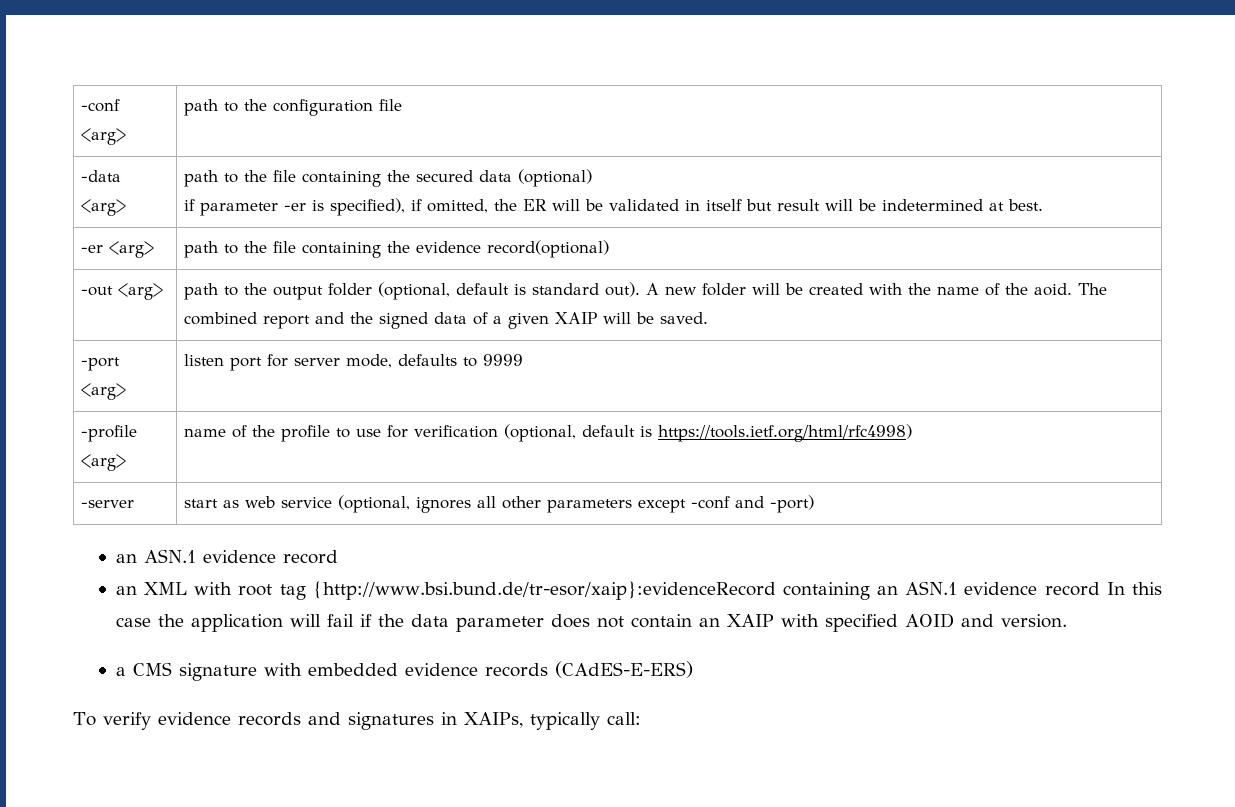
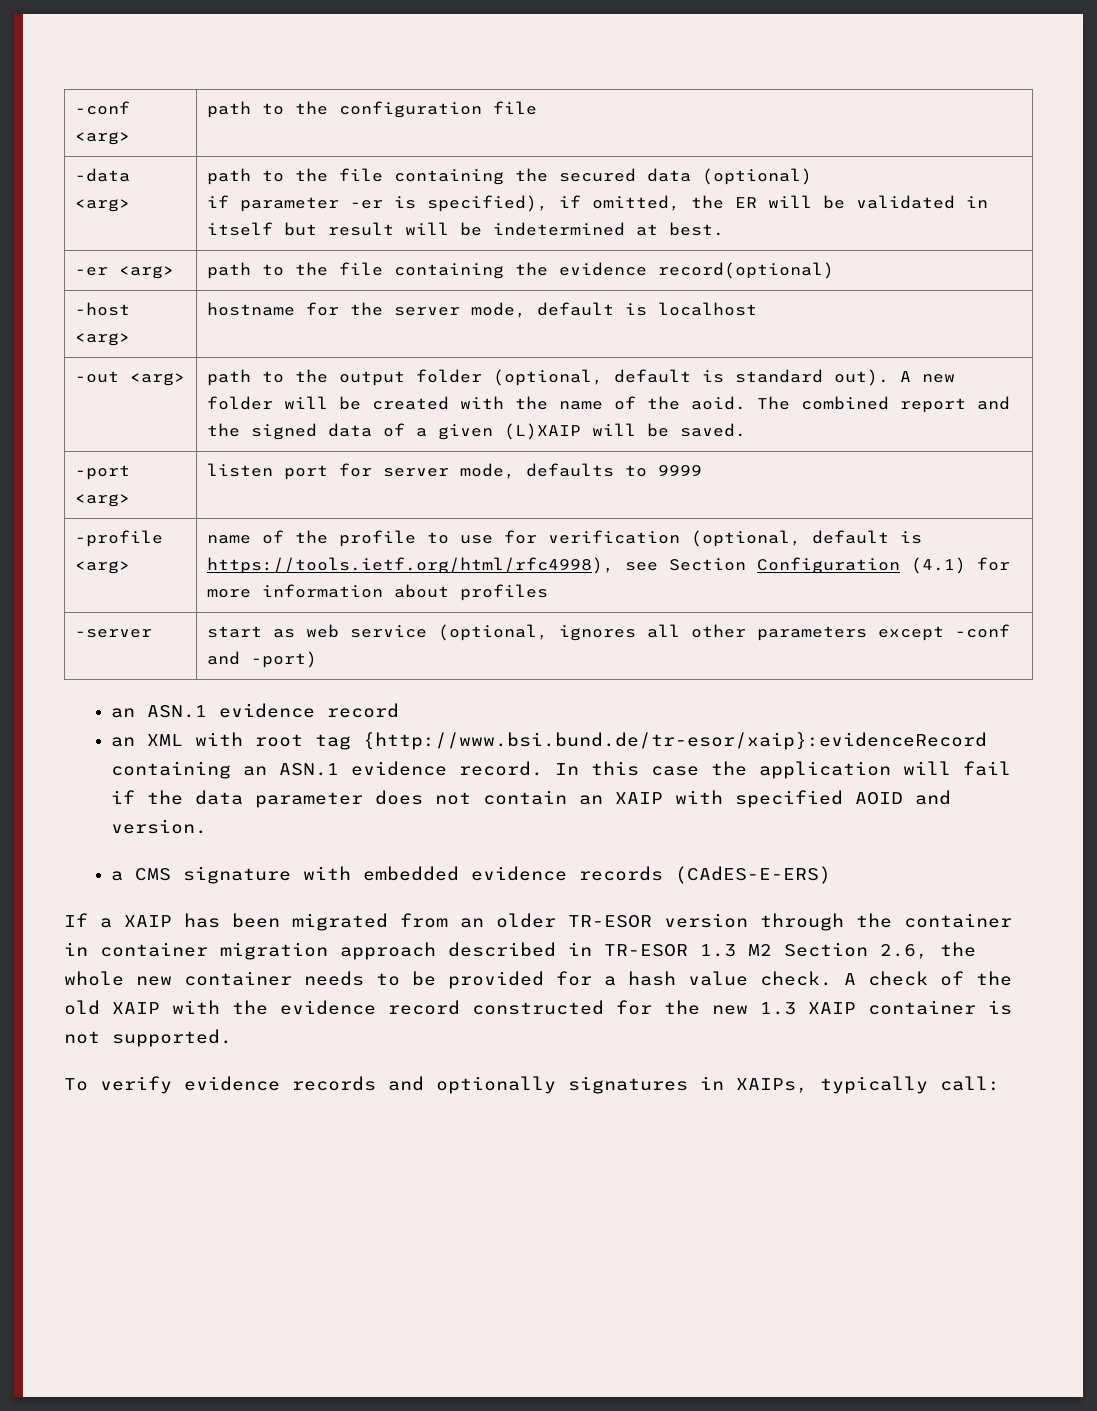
+ -host <arg> | hostname for the server mode, default is localhost
- -out <arg> | path to the output folder (optional, default is standard out). A new folder will be created with the name of the aoid. The combined report and the signed data of a given XAIP will be saved.
+ -out <arg> | path to the output folder (optional, default is standard out). A new folder will be created with the name of the aoid. The combined report and the signed data of a given (L)XAIP will be saved.
- -profile <arg> | name of the profile to use for verification (optional, default is https://tools.ietf.org/html/rfc4998)
+ -profile <arg> | name of the profile to use for verification (optional, default is https://tools.ietf.org/html/rfc4998), see Section Configuration (4.1) for more information about profiles
- an XML with root tag {http://www.bsi.bund.de/tr-esor/xaip}:evidenceRecord containing an ASN.1 evidence record In this case the application will fail if the data parameter does not contain an XAIP with specified AOID and version.
+ an XML with root tag {http://www.bsi.bund.de/tr-esor/xaip}:evidenceRecord containing an ASN.1 evidence record. In this case the application will fail if the data parameter does not contain an XAIP with specified AOID and version.
+ If a XAIP has been migrated from an older TR-ESOR version through the container in container migration approach described in TR-ESOR 1.3 M2 Section 2.6, the whole new container needs to be provided for a hash value check. A check of the old XAIP with the evidence record constructed for the new 1.3 XAIP container is not supported.
- To verify evidence records and signatures in XAIPs, typically call:
+ To verify evidence records and optionally signatures in XAIPs, typically call:

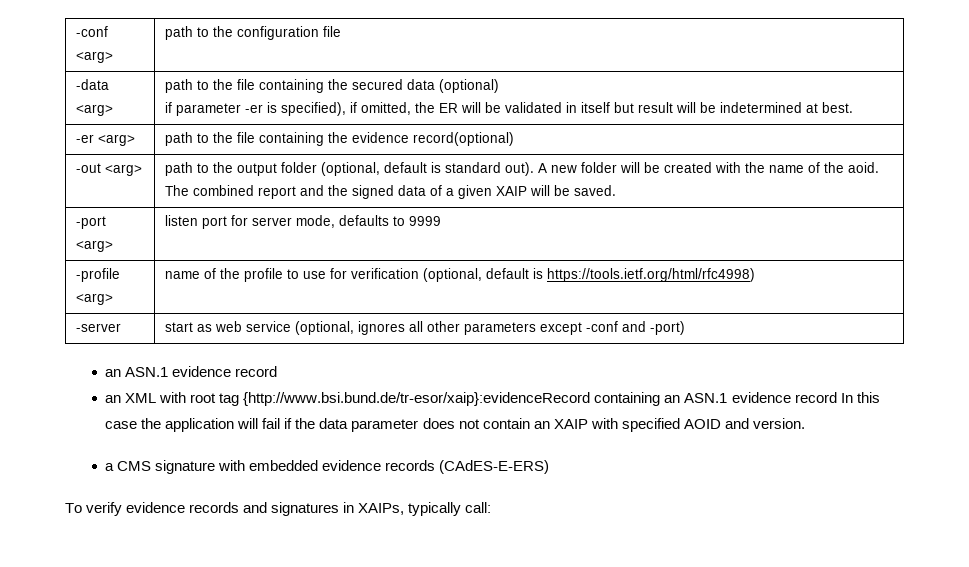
- -host <arg> | hostname for the server mode, default is localhost
- -out <arg> | path to the output folder (optional, default is standard out). A new folder will be created with the name of the aoid. The combined report and the signed data of a given (L)XAIP will be saved.
+ -out <arg> | path to the output folder (optional, default is standard out). A new folder will be created with the name of the aoid. The combined report and the signed data of a given XAIP will be saved.
- -profile <arg> | name of the profile to use for verification (optional, default is https://tools.ietf.org/html/rfc4998), see Section Configuration (4.1) for more information about profiles
+ -profile <arg> | name of the profile to use for verification (optional, default is https://tools.ietf.org/html/rfc4998)
- an XML with root tag {http://www.bsi.bund.de/tr-esor/xaip}:evidenceRecord containing an ASN.1 evidence record. In this case the application will fail if the data parameter does not contain an XAIP with specified AOID and version.
+ an XML with root tag {http://www.bsi.bund.de/tr-esor/xaip}:evidenceRecord containing an ASN.1 evidence record In this case the application will fail if the data parameter does not contain an XAIP with specified AOID and version.
- If a XAIP has been migrated from an older TR-ESOR version through the container in container migration approach described in TR-ESOR 1.3 M2 Section 2.6, the whole new container needs to be provided for a hash value check. A check of the old XAIP with the evidence record constructed for the new 1.3 XAIP container is not supported.
- To verify evidence records and optionally signatures in XAIPs, typically call:
+ To verify evidence records and signatures in XAIPs, typically call:

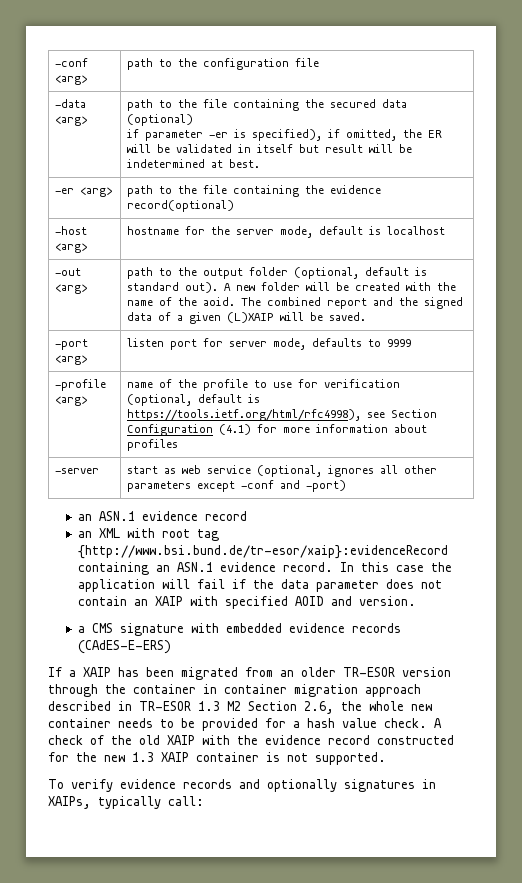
+ -host <arg> | hostname for the server mode, default is localhost
- -out <arg> | path to the output folder (optional, default is standard out). A new folder will be created with the name of the aoid. The combined report and the signed data of a given XAIP will be saved.
+ -out <arg> | path to the output folder (optional, default is standard out). A new folder will be created with the name of the aoid. The combined report and the signed data of a given (L)XAIP will be saved.
- -profile <arg> | name of the profile to use for verification (optional, default is https://tools.ietf.org/html/rfc4998)
+ -profile <arg> | name of the profile to use for verification (optional, default is https://tools.ietf.org/html/rfc4998), see Section Configuration (4.1) for more information about profiles
- an XML with root tag {http://www.bsi.bund.de/tr-esor/xaip}:evidenceRecord containing an ASN.1 evidence record In this case the application will fail if the data parameter does not contain an XAIP with specified AOID and version.
+ an XML with root tag {http://www.bsi.bund.de/tr-esor/xaip}:evidenceRecord containing an ASN.1 evidence record. In this case the application will fail if the data parameter does not contain an XAIP with specified AOID and version.
+ If a XAIP has been migrated from an older TR-ESOR version through the container in container migration approach described in TR-ESOR 1.3 M2 Section 2.6, the whole new container needs to be provided for a hash value check. A check of the old XAIP with the evidence record constructed for the new 1.3 XAIP container is not supported.
- To verify evidence records and signatures in XAIPs, typically call:
+ To verify evidence records and optionally signatures in XAIPs, typically call:

